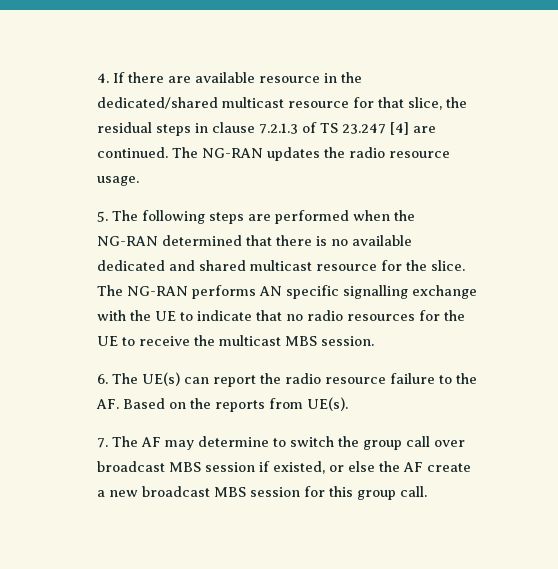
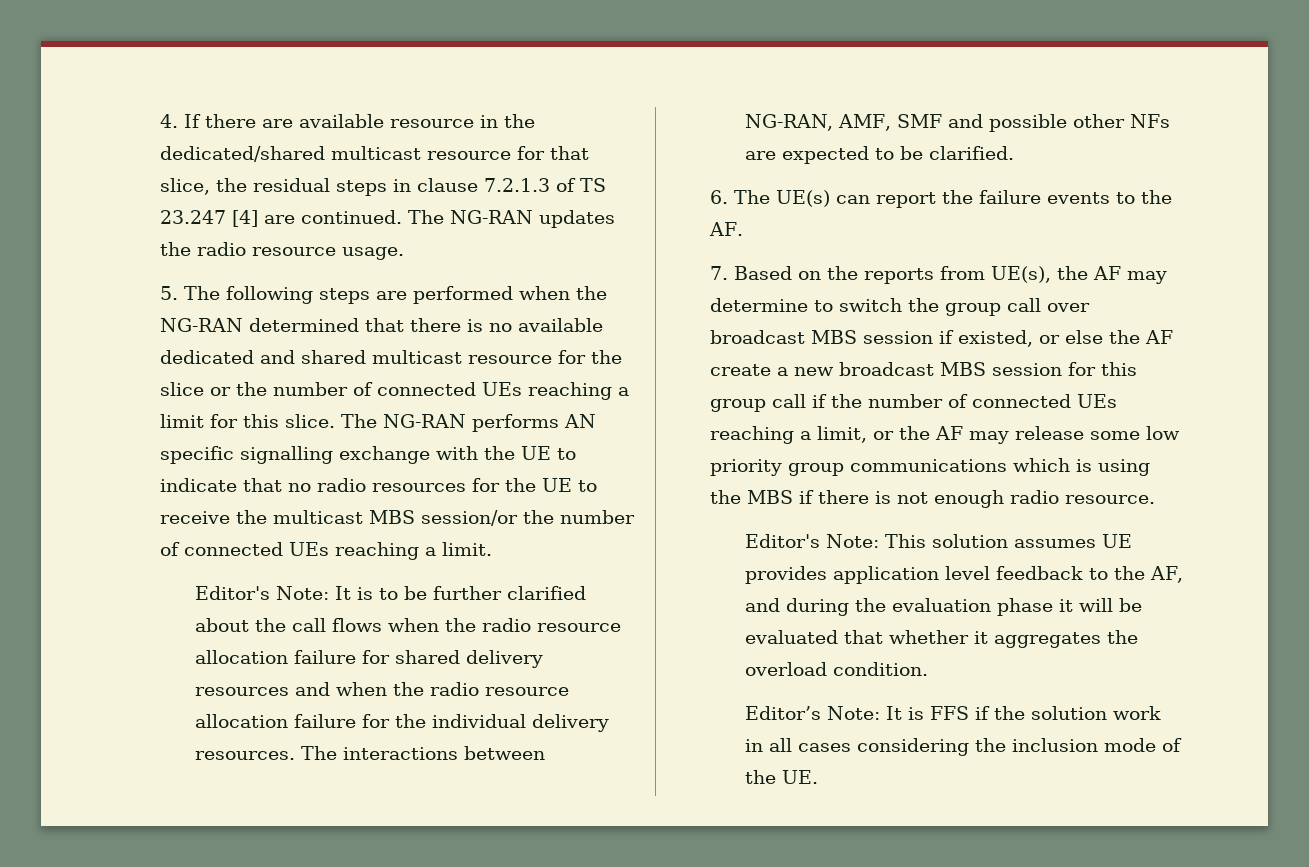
- 5. The following steps are performed when the NG-RAN determined that there is no available dedicated and shared multicast resource for the slice.
+ 5. The following steps are performed when the NG-RAN determined that there is no available dedicated and shared multicast resource for the slice or the number of connected UEs reaching a limit for this slice.
- The NG-RAN performs AN specific signalling exchange with the UE to indicate that no radio resources for the UE to receive the multicast MBS session.
+ The NG-RAN performs AN specific signalling exchange with the UE to indicate that no radio resources for the UE to receive the multicast MBS session/or the number of connected UEs reaching a limit.
+ Editor's Note: It is to be further clarified about the call flows when the radio resource allocation failure for shared delivery resources and when the radio resource allocation failure for the individual delivery resources. The interactions between NG-RAN, AMF, SMF and possible other NFs are expected to be clarified.
- 6. The UE(s) can report the radio resource failure to the AF. Based on the reports from UE(s).
- 7. The AF may determine to switch the group call over broadcast MBS session if existed, or else the AF create a new broadcast MBS session for this group call.
+ 6. The UE(s) can report the failure events to the AF.
+ 7. Based on the reports from UE(s), the AF may determine to switch the group call over broadcast MBS session if existed, or else the AF create a new broadcast MBS session for this group call if the number of connected UEs reaching a limit, or the AF may release some low priority group communications which is using the MBS if there is not enough radio resource.
+ Editor's Note: This solution assumes UE provides application level feedback to the AF, and during the evaluation phase it will be evaluated that whether it aggregates the overload condition.
+ Editor’s Note: It is FFS if the solution work in all cases considering the inclusion mode of the UE.

